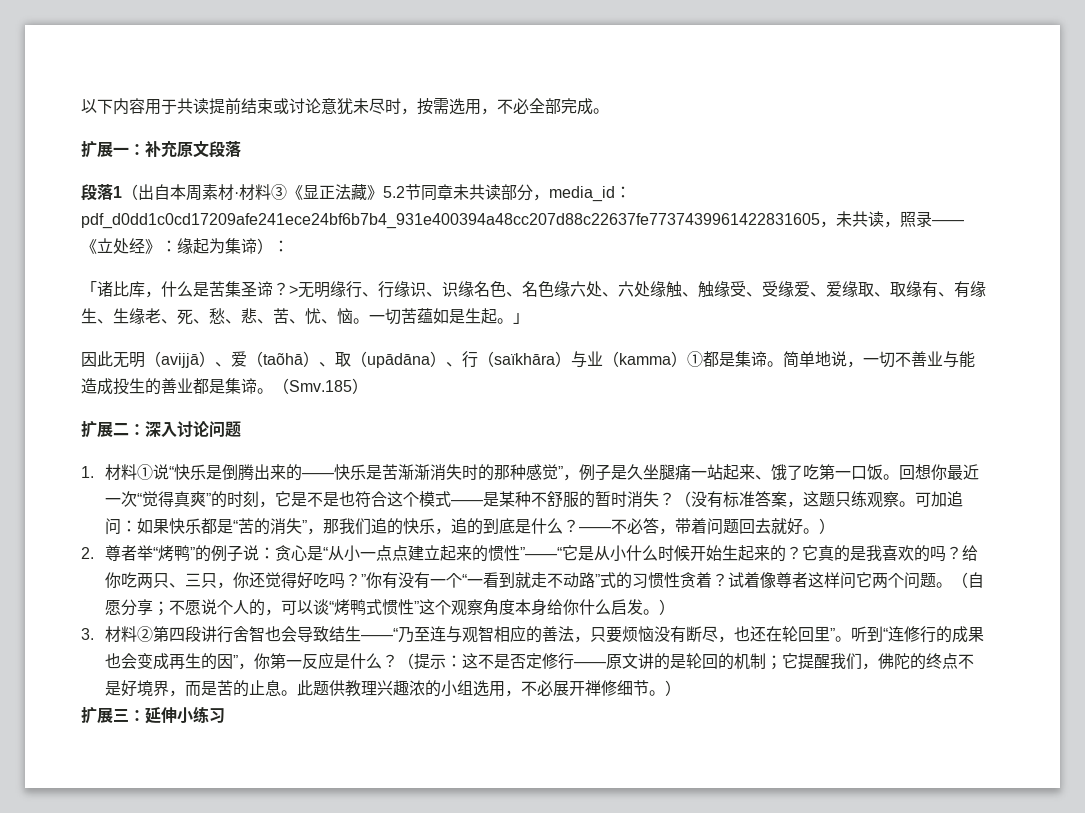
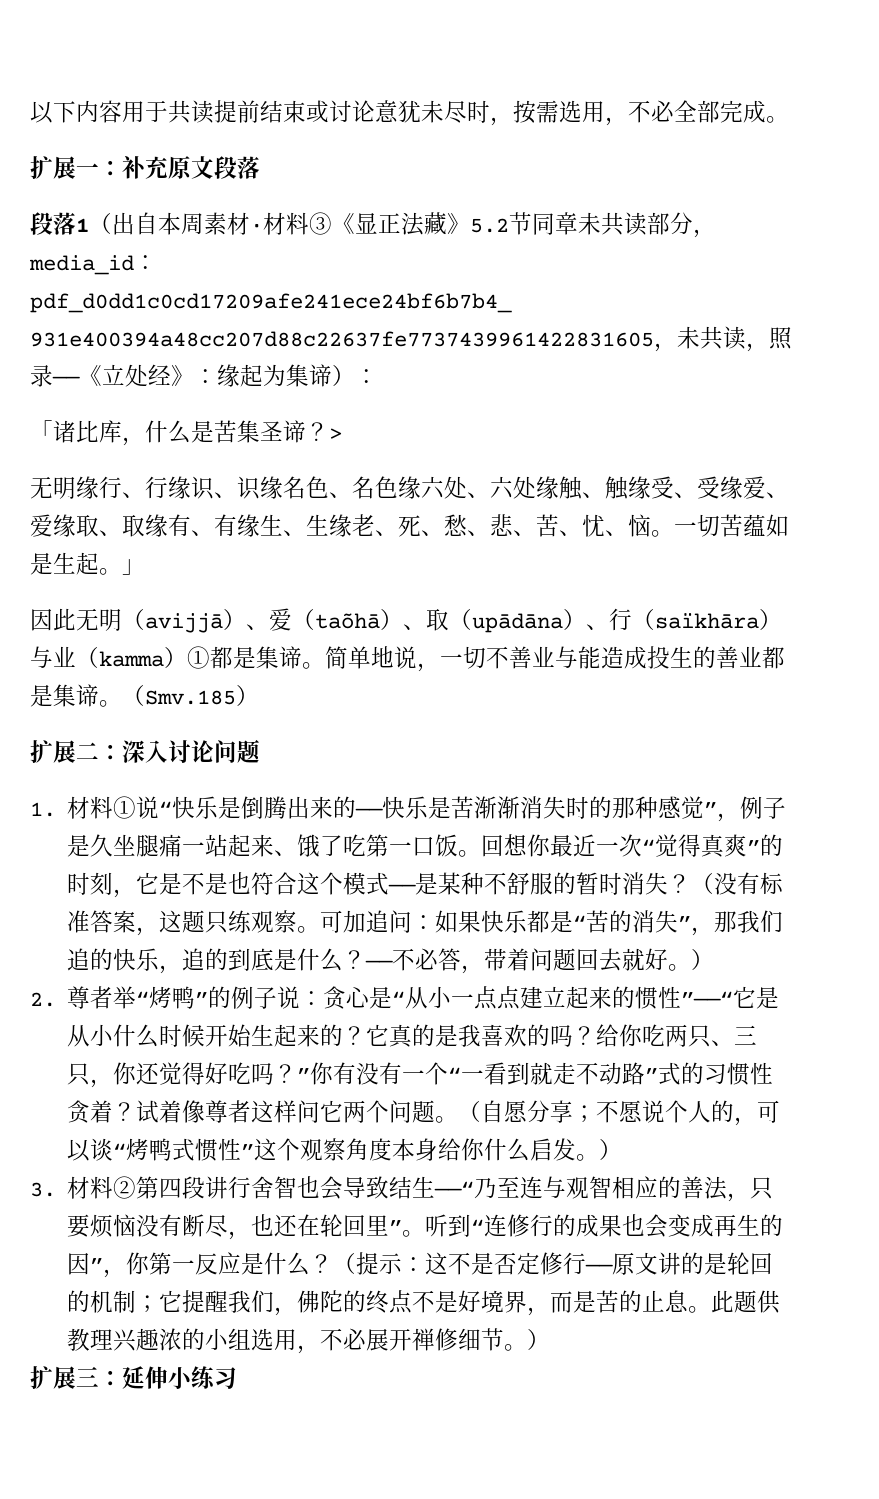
- >无明缘行、行缘识、识缘名色、名色缘六处、六处缘触、触缘受、受缘爱、爱缘取、取缘有、有缘生、生缘老、死、愁、悲、苦、忧、恼。
+ >
+ 无明缘行、行缘识、识缘名色、名色缘六处、六处缘触、触缘受、受缘爱、爱缘取、取缘有、有缘生、生缘老、死、愁、悲、苦、忧、恼。

